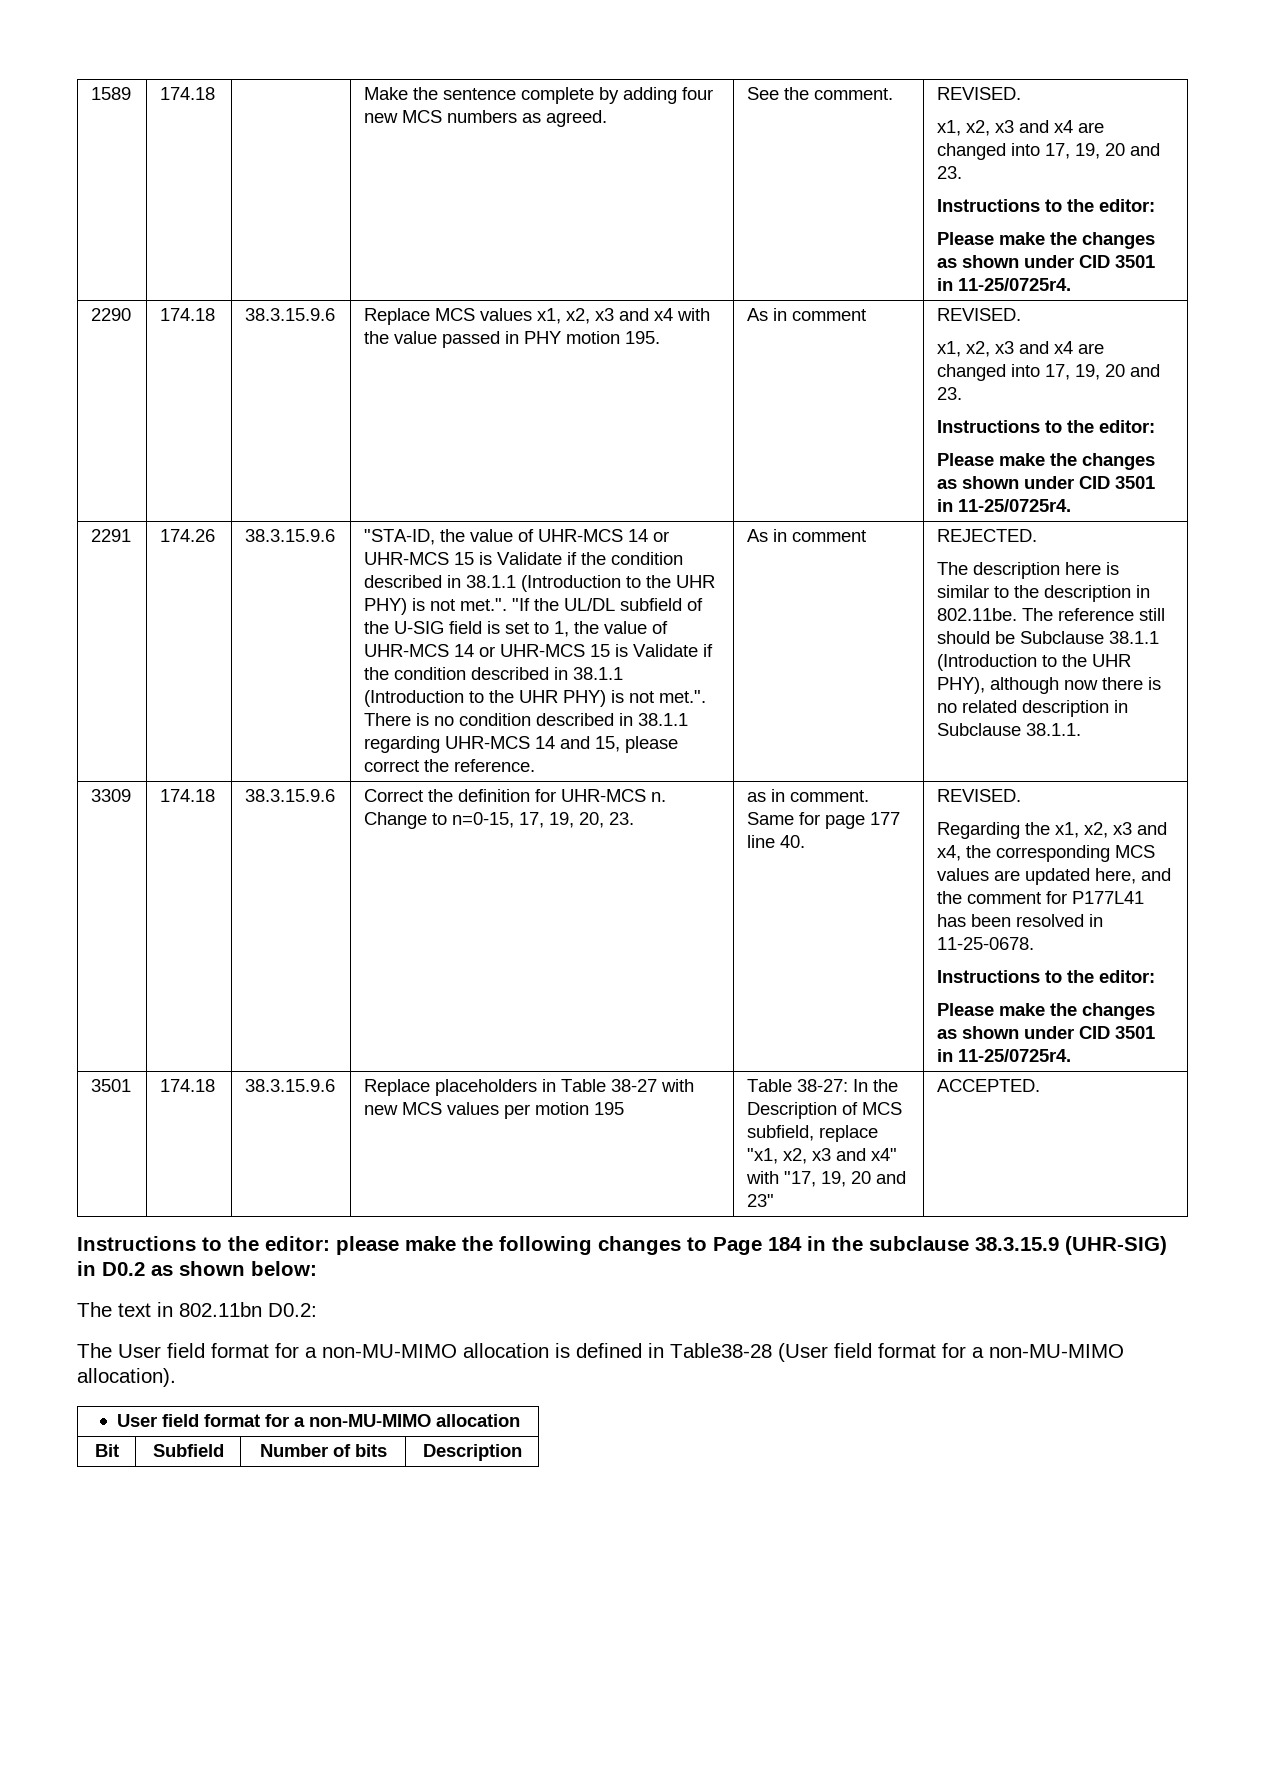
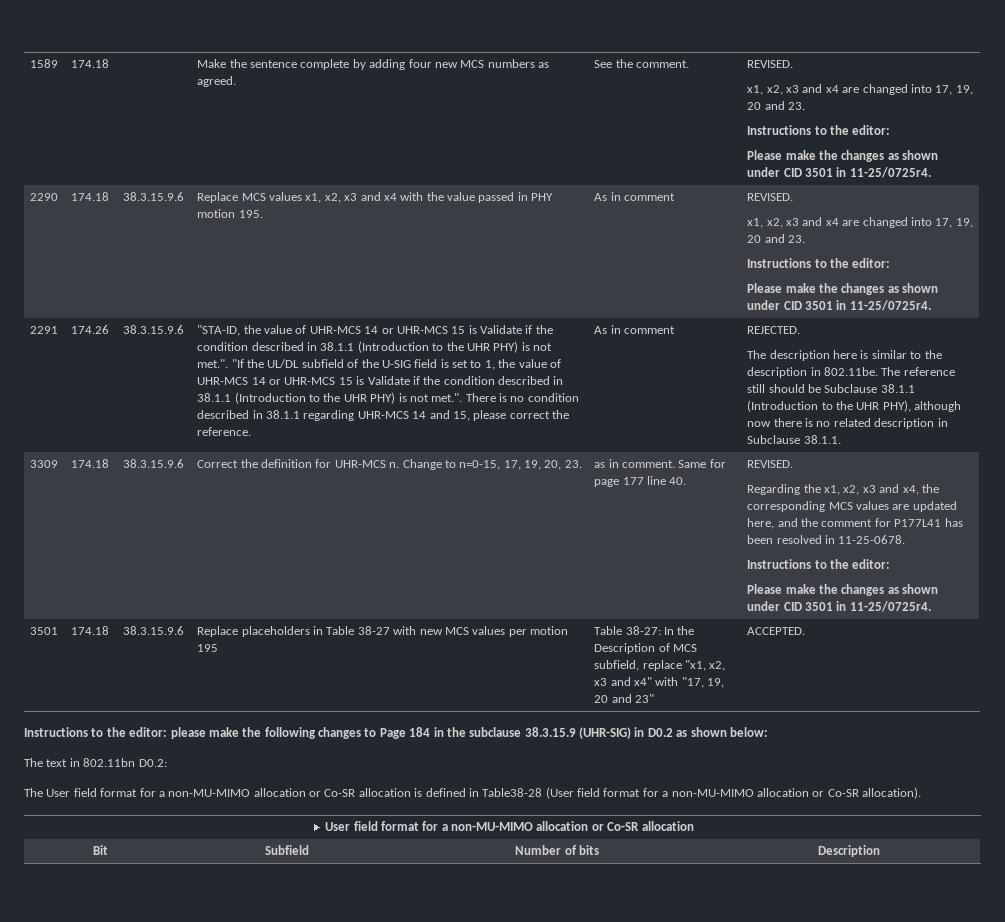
- The User field format for a non-MU-MIMO allocation is defined in Table38-28 (User field format for a non-MU-MIMO allocation).
- User field format for a non-MU-MIMO allocation
+ The User field format for a non-MU-MIMO allocation or Co-SR allocation is defined in Table38-28 (User field format for a non-MU-MIMO allocation or Co-SR allocation).
+ User field format for a non-MU-MIMO allocation or Co-SR allocation

